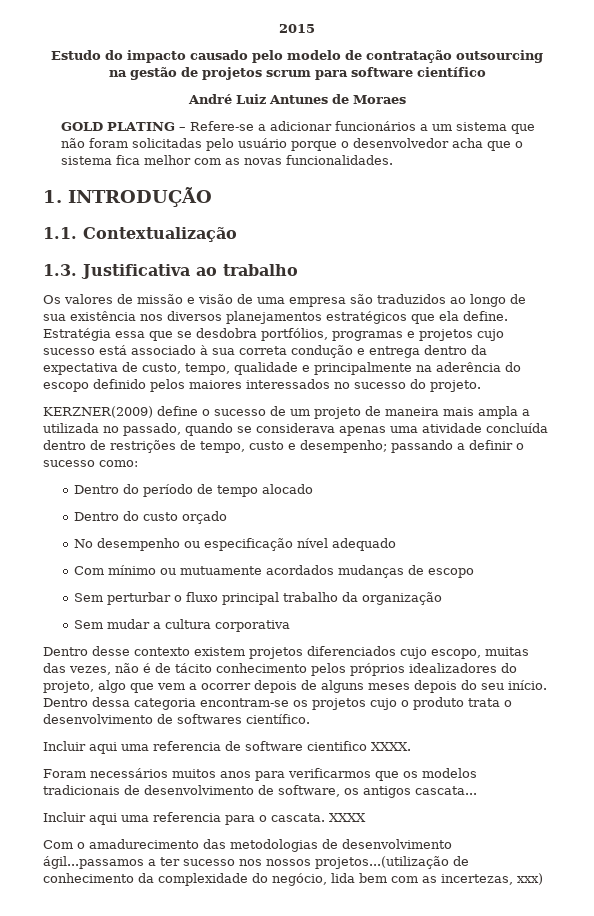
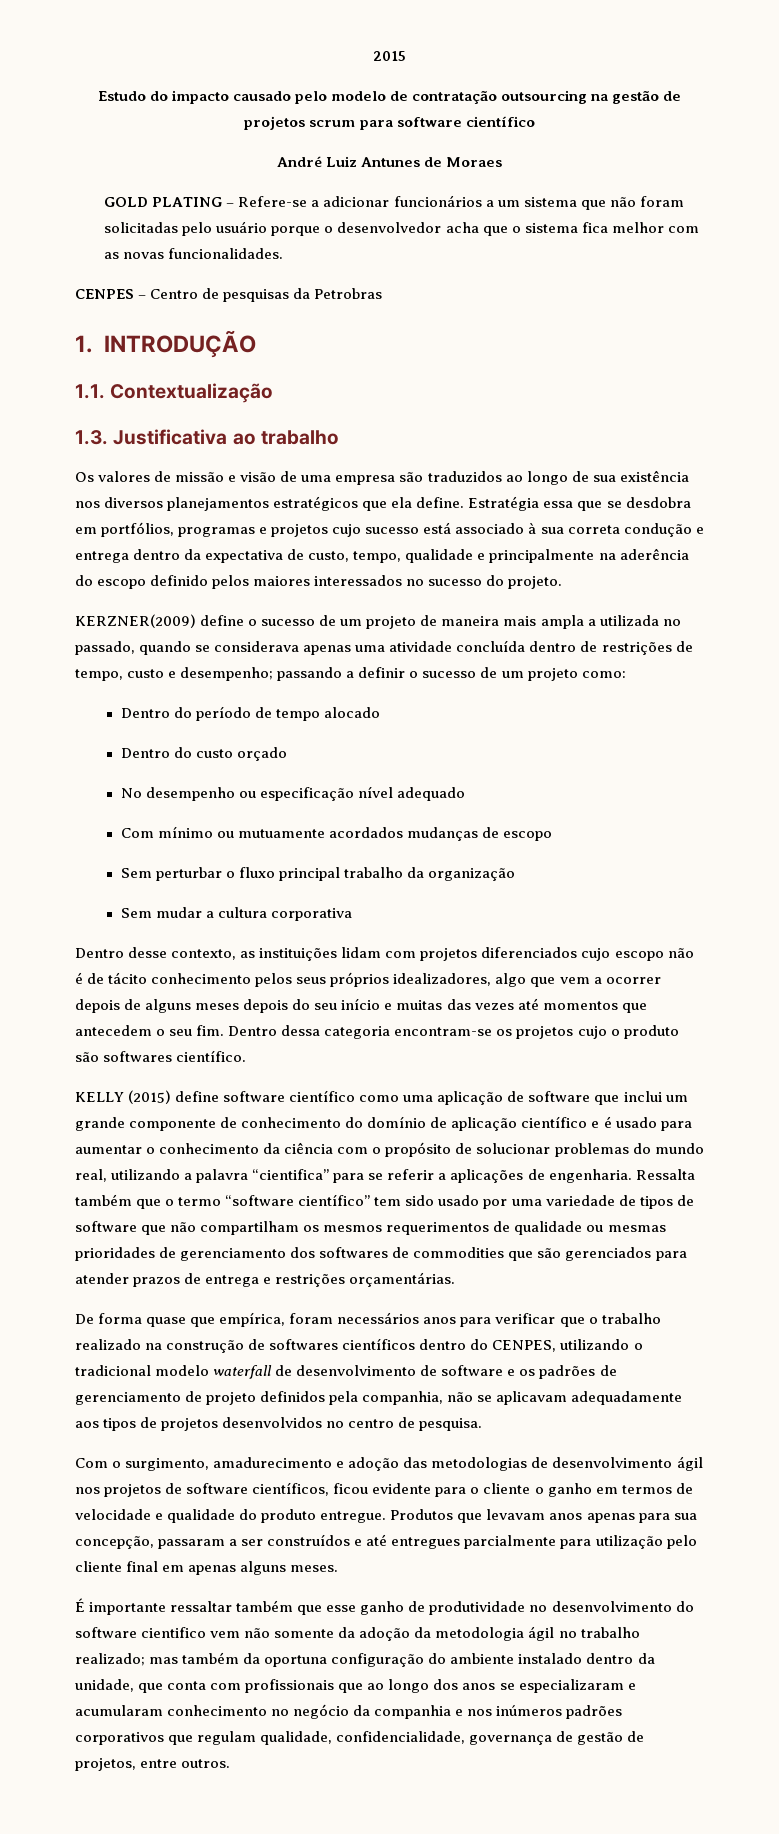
+ CENPES – Centro de pesquisas da Petrobras
- Estratégia essa que se desdobra portfólios, programas e projetos cujo sucesso está associado à sua correta condução e entrega dentro da expectativa de custo, tempo, qualidade e principalmente na aderência do escopo definido pelos maiores interessados no sucesso do projeto.
+ Estratégia essa que se desdobra em portfólios, programas e projetos cujo sucesso está associado à sua correta condução e entrega dentro da expectativa de custo, tempo, qualidade e principalmente na aderência do escopo definido pelos maiores interessados no sucesso do projeto.
- KERZNER(2009) define o sucesso de um projeto de maneira mais ampla a utilizada no passado, quando se considerava apenas uma atividade concluída dentro de restrições de tempo, custo e desempenho; passando a definir o sucesso como:
+ KERZNER(2009) define o sucesso de um projeto de maneira mais ampla a utilizada no passado, quando se considerava apenas uma atividade concluída dentro de restrições de tempo, custo e desempenho; passando a definir o sucesso de um projeto como:
- Dentro desse contexto existem projetos diferenciados cujo escopo, muitas das vezes, não é de tácito conhecimento pelos próprios idealizadores do projeto, algo que vem a ocorrer depois de alguns meses depois do seu início.
+ Dentro desse contexto, as instituições lidam com projetos diferenciados cujo escopo não é de tácito conhecimento pelos seus próprios idealizadores, algo que vem a ocorrer depois de alguns meses depois do seu início e muitas das vezes até momentos que antecedem o seu fim.
- Dentro dessa categoria encontram-se os projetos cujo o produto trata o desenvolvimento de softwares científico.
- Incluir aqui uma referencia de software cientifico XXXX.
- Foram necessários muitos anos para verificarmos que os modelos tradicionais de desenvolvimento de software, os antigos cascata...
- Incluir aqui uma referencia para o cascata. XXXX
- Com o amadurecimento das metodologias de desenvolvimento ágil...passamos a ter sucesso nos nossos projetos...(utilização de conhecimento da complexidade do negócio, lida bem com as incertezas, xxx)
+ Dentro dessa categoria encontram-se os projetos cujo o produto são softwares científico.
+ KELLY (2015) define software científico como uma aplicação de software que inclui um grande componente de conhecimento do domínio de aplicação científico e é usado para aumentar o conhecimento da ciência com o propósito de solucionar problemas do mundo real, utilizando a palavra “cientifica” para se referir a aplicações de engenharia. Ressalta também que o termo “software científico” tem sido usado por uma variedade de tipos de software que não compartilham os mesmos requerimentos de qualidade ou mesmas prioridades de gerenciamento dos softwares de commodities que são gerenciados para atender prazos de entrega e restrições orçamentárias.
+ De forma quase que empírica, foram necessários anos para verificar que o trabalho realizado na construção de softwares científicos dentro do CENPES, utilizando o tradicional modelo waterfall de desenvolvimento de software e os padrões de gerenciamento de projeto definidos pela companhia, não se aplicavam adequadamente aos tipos de projetos desenvolvidos no centro de pesquisa.
+ Com o surgimento, amadurecimento e adoção das metodologias de desenvolvimento ágil nos projetos de software científicos, ficou evidente para o cliente o ganho em termos de velocidade e qualidade do produto entregue. Produtos que levavam anos apenas para sua concepção, passaram a ser construídos e até entregues parcialmente para utilização pelo cliente final em apenas alguns meses.
+ É importante ressaltar também que esse ganho de produtividade no desenvolvimento do software cientifico vem não somente da adoção da metodologia ágil no trabalho realizado; mas também da oportuna configuração do ambiente instalado dentro da unidade, que conta com profissionais que ao longo dos anos se especializaram e acumularam conhecimento no negócio da companhia e nos inúmeros padrões corporativos que regulam qualidade, confidencialidade, governança de gestão de projetos, entre outros.

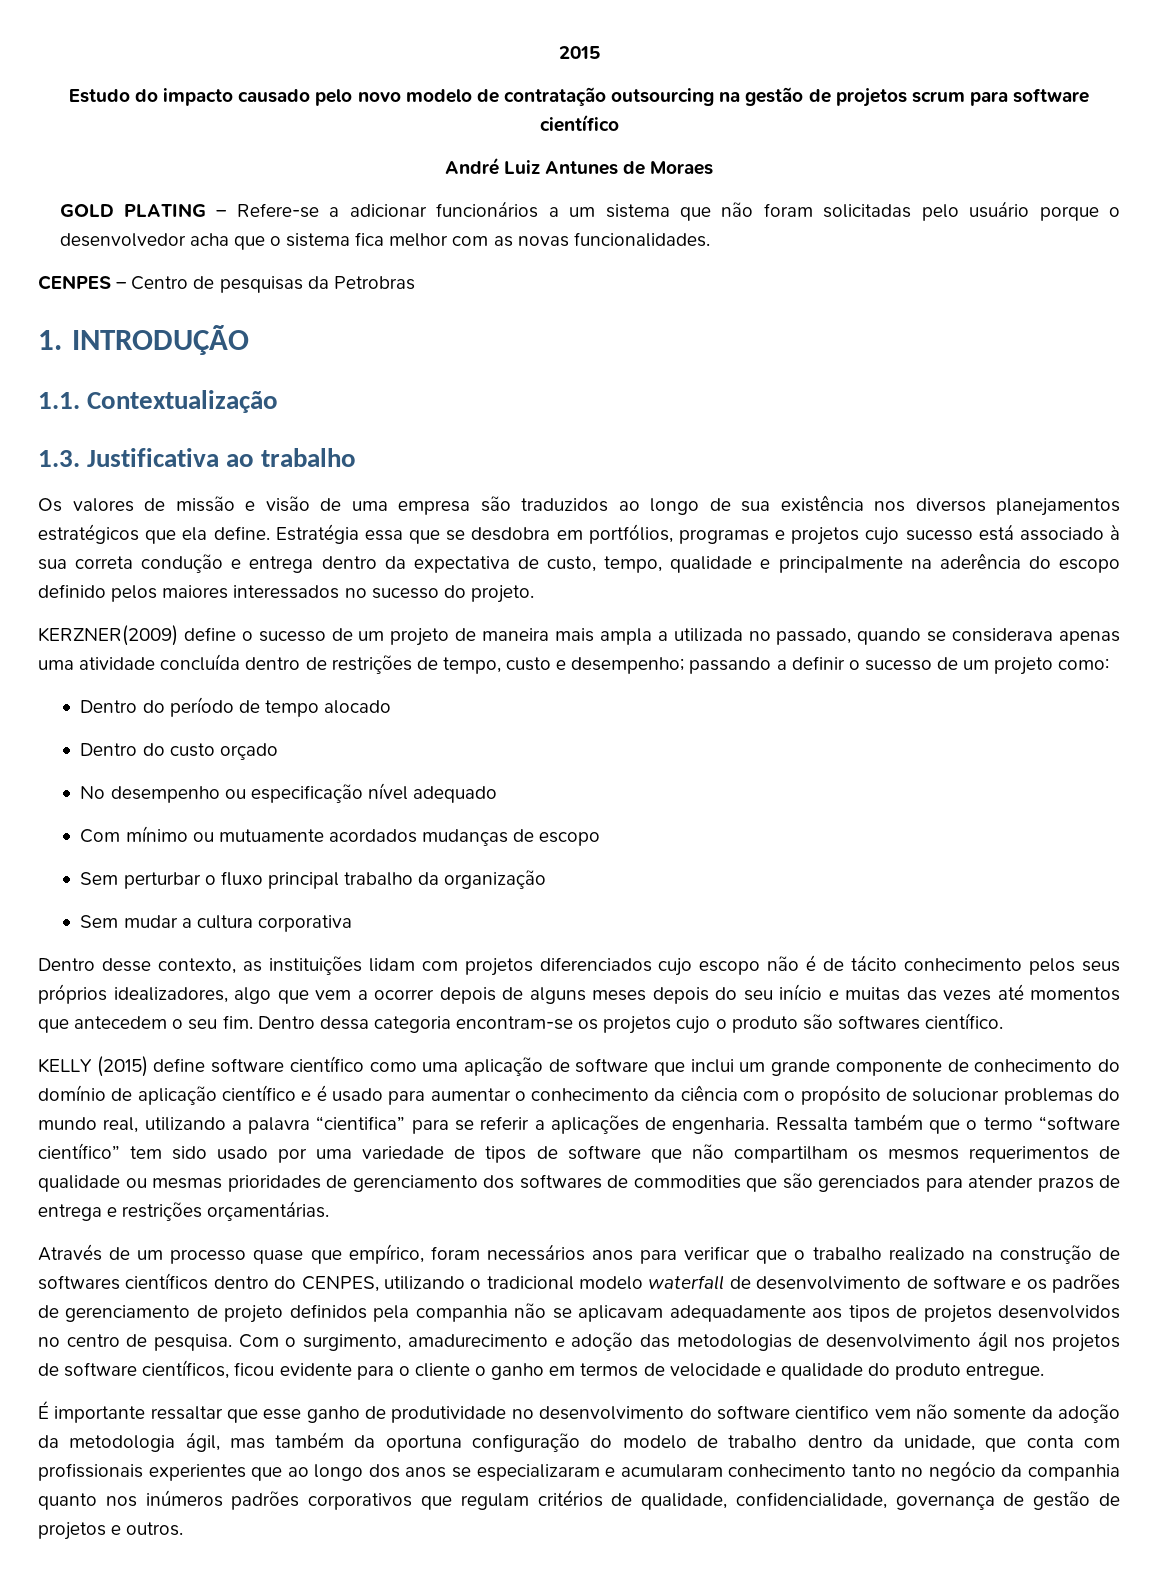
- Estudo do impacto causado pelo modelo de contratação outsourcing na gestão de projetos scrum para software científico
+ Estudo do impacto causado pelo novo modelo de contratação outsourcing na gestão de projetos scrum para software científico
- De forma quase que empírica, foram necessários anos para verificar que o trabalho realizado na construção de softwares científicos dentro do CENPES, utilizando o tradicional modelo waterfall de desenvolvimento de software e os padrões de gerenciamento de projeto definidos pela companhia, não se aplicavam adequadamente aos tipos de projetos desenvolvidos no centro de pesquisa.
- Com o surgimento, amadurecimento e adoção das metodologias de desenvolvimento ágil nos projetos de software científicos, ficou evidente para o cliente o ganho em termos de velocidade e qualidade do produto entregue. Produtos que levavam anos apenas para sua concepção, passaram a ser construídos e até entregues parcialmente para utilização pelo cliente final em apenas alguns meses.
+ Através de um processo quase que empírico, foram necessários anos para verificar que o trabalho realizado na construção de softwares científicos dentro do CENPES, utilizando o tradicional modelo waterfall de desenvolvimento de software e os padrões de gerenciamento de projeto definidos pela companhia não se aplicavam adequadamente aos tipos de projetos desenvolvidos no centro de pesquisa. Com o surgimento, amadurecimento e adoção das metodologias de desenvolvimento ágil nos projetos de software científicos, ficou evidente para o cliente o ganho em termos de velocidade e qualidade do produto entregue.
- É importante ressaltar também que esse ganho de produtividade no desenvolvimento do software cientifico vem não somente da adoção da metodologia ágil no trabalho realizado; mas também da oportuna configuração do ambiente instalado dentro da unidade, que conta com profissionais que ao longo dos anos se especializaram e acumularam conhecimento no negócio da companhia e nos inúmeros padrões corporativos que regulam qualidade, confidencialidade, governança de gestão de projetos, entre outros.
+ É importante ressaltar que esse ganho de produtividade no desenvolvimento do software cientifico vem não somente da adoção da metodologia ágil, mas também da oportuna configuração do modelo de trabalho dentro da unidade, que conta com profissionais experientes que ao longo dos anos se especializaram e acumularam conhecimento tanto no negócio da companhia quanto nos inúmeros padrões corporativos que regulam critérios de qualidade, confidencialidade, governança de gestão de projetos e outros.

